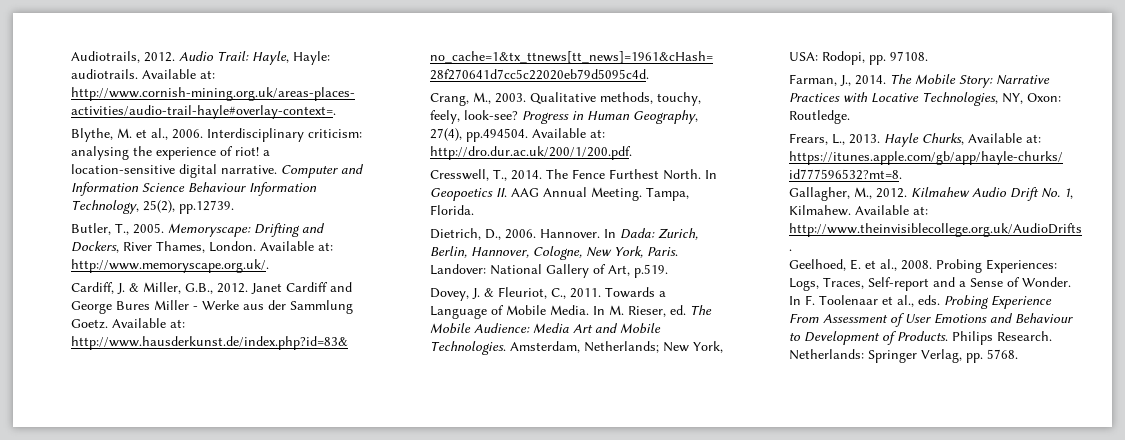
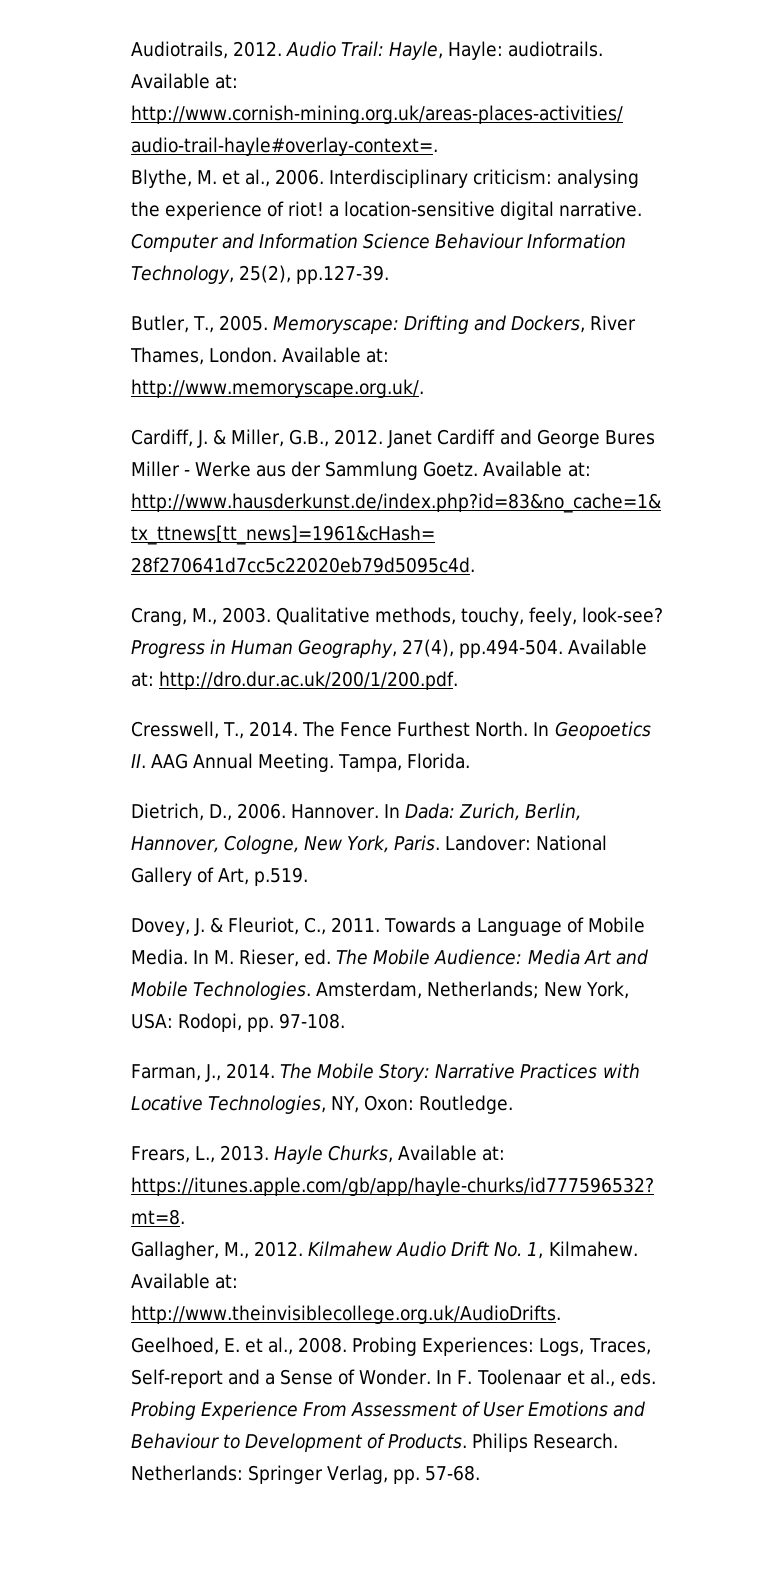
- Computer and Information Science Behaviour Information Technology, 25(2), pp.12739.
+ Computer and Information Science Behaviour Information Technology, 25(2), pp.127-39.
- Progress in Human Geography, 27(4), pp.494504. Available at: http://dro.dur.ac.uk/200/1/200.pdf.
+ Progress in Human Geography, 27(4), pp.494-504. Available at: http://dro.dur.ac.uk/200/1/200.pdf.
- Amsterdam, Netherlands; New York, USA: Rodopi, pp. 97108.
+ Amsterdam, Netherlands; New York, USA: Rodopi, pp. 97-108.
- Netherlands: Springer Verlag, pp. 5768.
+ Netherlands: Springer Verlag, pp. 57-68.

